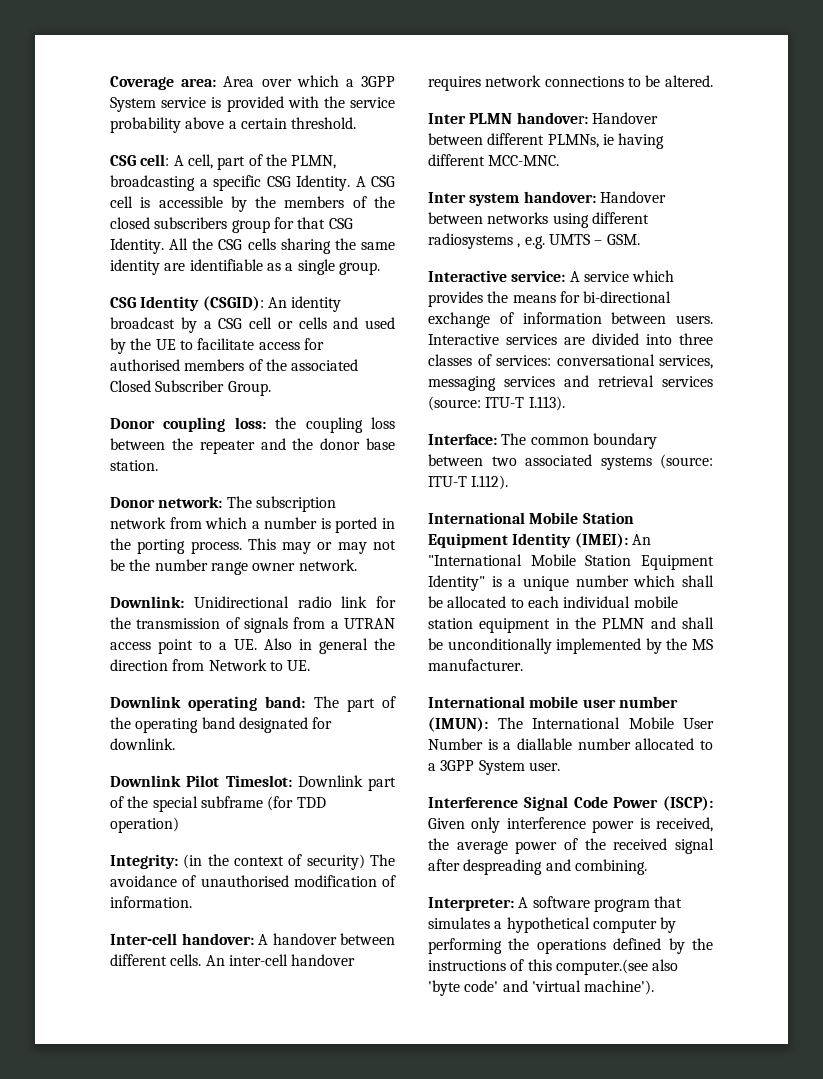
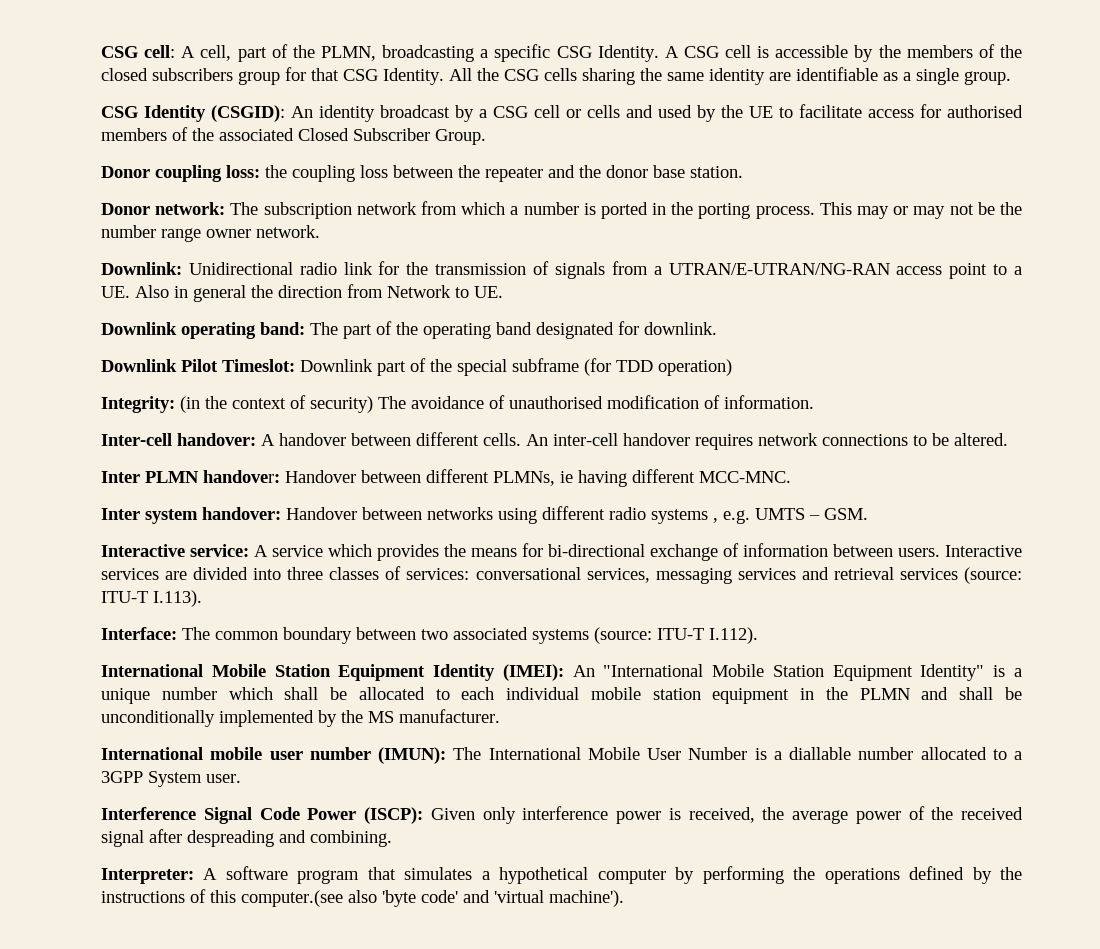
- Coverage area: Area over which a 3GPP System service is provided with the service probability above a certain threshold.
- Downlink: Unidirectional radio link for the transmission of signals from a UTRAN access point to a UE. Also in general the direction from Network to UE.
+ Downlink: Unidirectional radio link for the transmission of signals from a UTRAN/E-UTRAN/NG-RAN access point to a UE. Also in general the direction from Network to UE.
- Inter system handover: Handover between networks using different radiosystems , e.g. UMTS – GSM.
+ Inter system handover: Handover between networks using different radio systems , e.g. UMTS – GSM.

